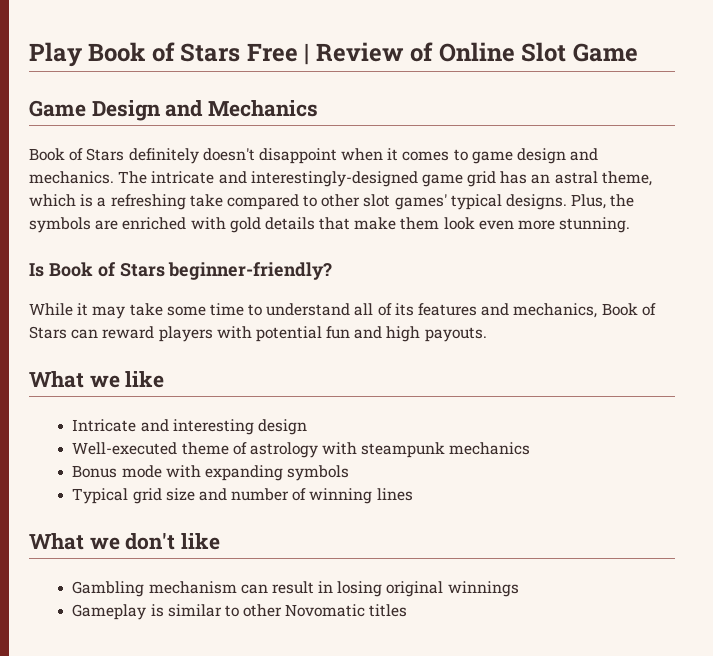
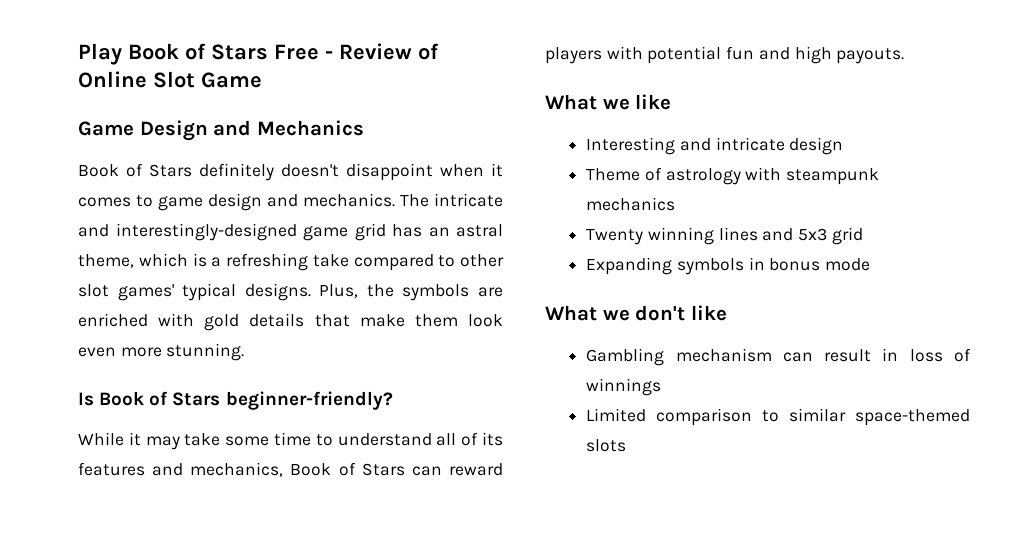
- Play Book of Stars Free | Review of Online Slot Game
+ Play Book of Stars Free - Review of Online Slot Game
- Intricate and interesting design
+ Interesting and intricate design
- Well-executed theme of astrology with steampunk mechanics
+ Theme of astrology with steampunk mechanics
- Bonus mode with expanding symbols
- Typical grid size and number of winning lines
+ Twenty winning lines and 5x3 grid
+ Expanding symbols in bonus mode
- Gambling mechanism can result in losing original winnings
+ Gambling mechanism can result in loss of winnings
- Gameplay is similar to other Novomatic titles
+ Limited comparison to similar space-themed slots

